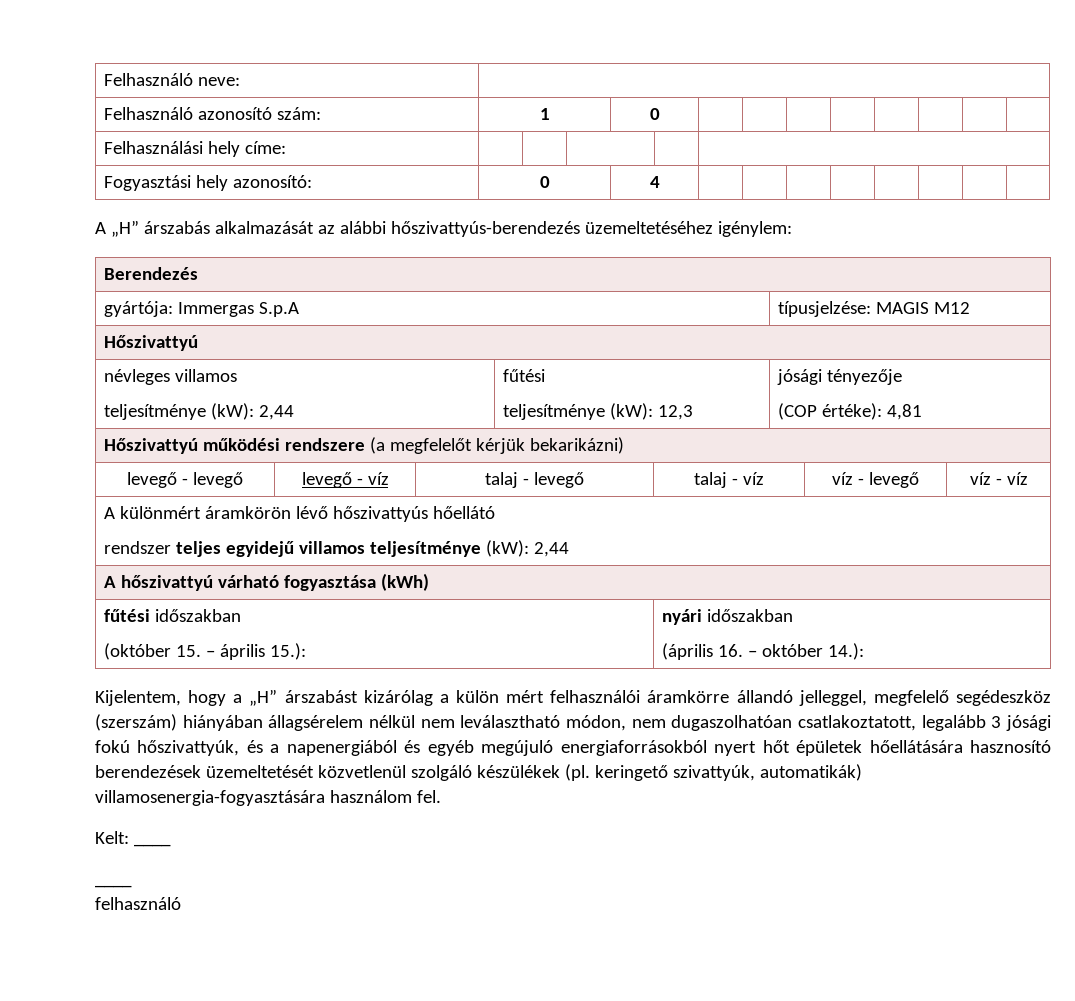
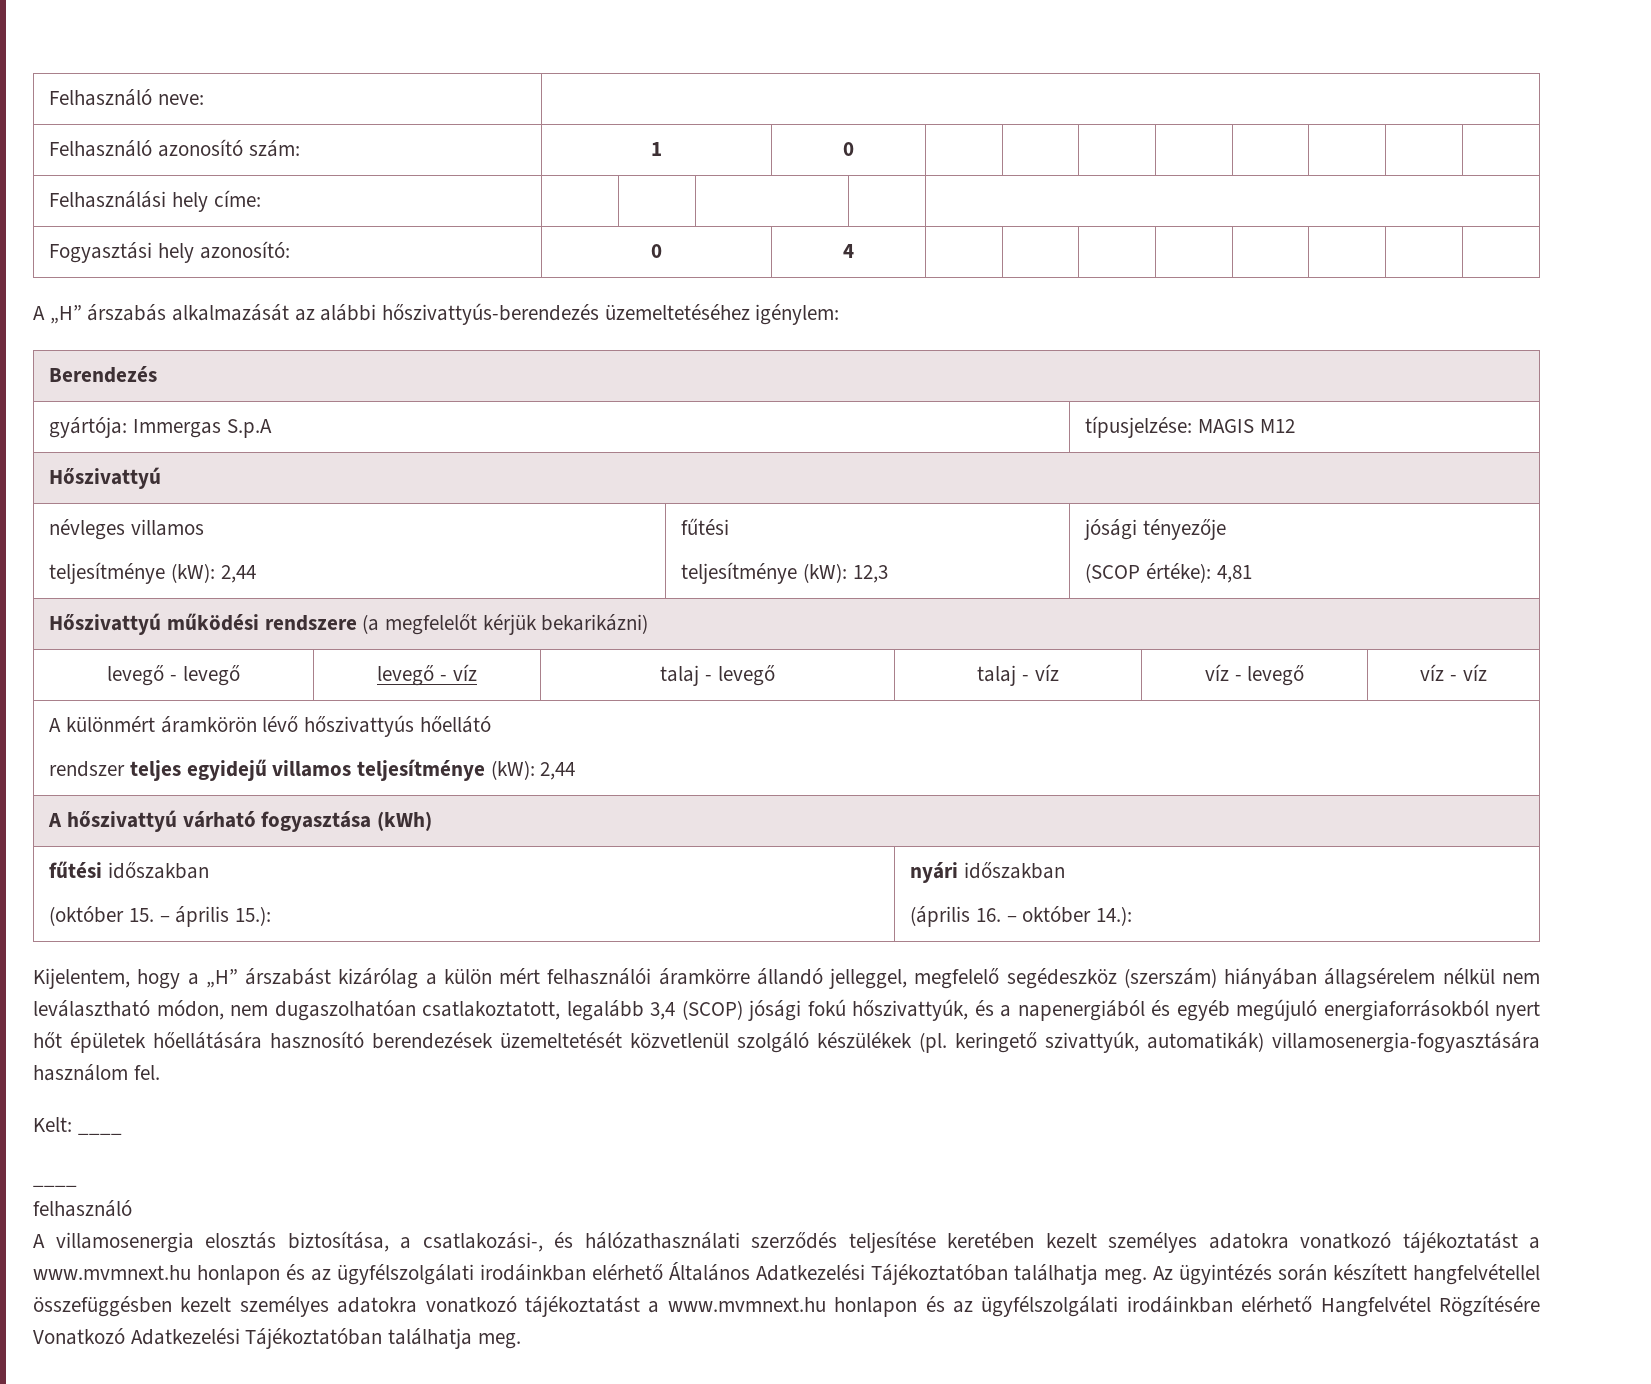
  névleges villamos
  teljesítménye (kW): 2,44 | fűtési
  teljesítménye (kW): 12,3 | jósági tényezője
- (COP értéke): 4,81
+ (SCOP értéke): 4,81
- Kijelentem, hogy a „H” árszabást kizárólag a külön mért felhasználói áramkörre állandó jelleggel, megfelelő segédeszköz (szerszám) hiányában állagsérelem nélkül nem leválasztható módon, nem dugaszolhatóan csatlakoztatott, legalább 3 jósági fokú hőszivattyúk, és a napenergiából és egyéb megújuló energiaforrásokból nyert hőt épületek hőellátására hasznosító berendezések üzemeltetését közvetlenül szolgáló készülékek (pl. keringető szivattyúk, automatikák) villamosenergia-fogyasztására használom fel.
+ Kijelentem, hogy a „H” árszabást kizárólag a külön mért felhasználói áramkörre állandó jelleggel, megfelelő segédeszköz (szerszám) hiányában állagsérelem nélkül nem leválasztható módon, nem dugaszolhatóan csatlakoztatott, legalább 3,4 (SCOP) jósági fokú hőszivattyúk, és a napenergiából és egyéb megújuló energiaforrásokból nyert hőt épületek hőellátására hasznosító berendezések üzemeltetését közvetlenül szolgáló készülékek (pl. keringető szivattyúk, automatikák) villamosenergia-fogyasztására használom fel.
+ A villamosenergia elosztás biztosítása, a csatlakozási-, és hálózathasználati szerződés teljesítése keretében kezelt személyes adatokra vonatkozó tájékoztatást a www.mvmnext.hu honlapon és az ügyfélszolgálati irodáinkban elérhető Általános Adatkezelési Tájékoztatóban találhatja meg. Az ügyintézés során készített hangfelvétellel összefüggésben kezelt személyes adatokra vonatkozó tájékoztatást a www.mvmnext.hu honlapon és az ügyfélszolgálati irodáinkban elérhető Hangfelvétel Rögzítésére Vonatkozó Adatkezelési Tájékoztatóban találhatja meg.

